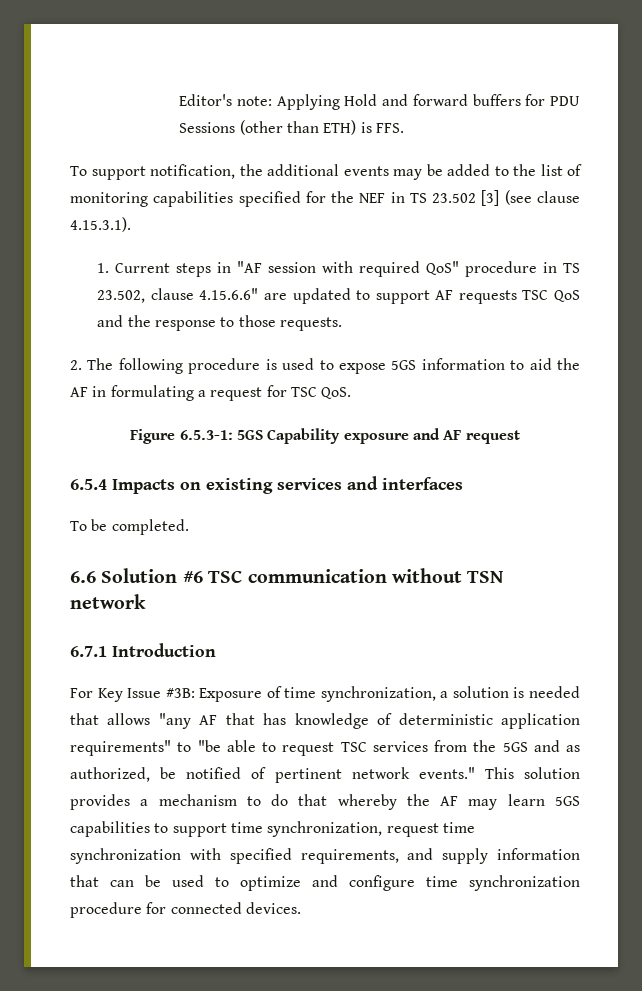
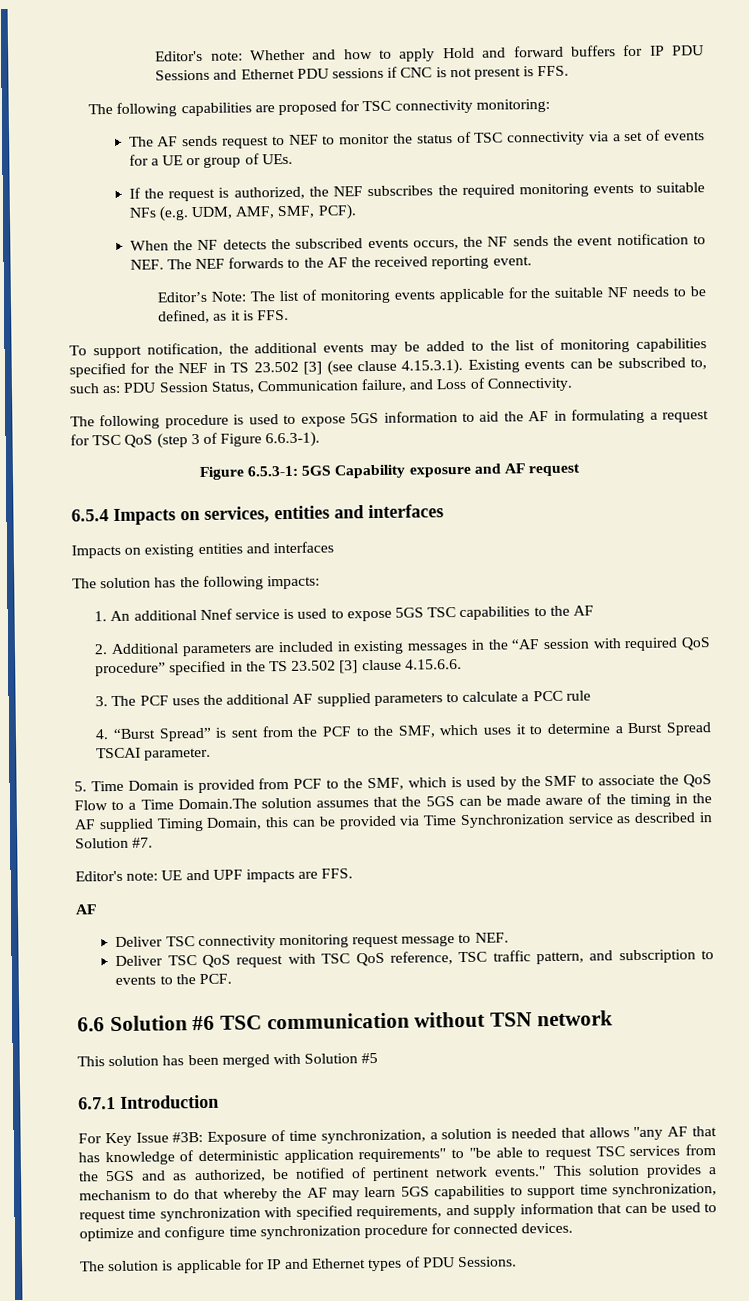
- Editor's note: Applying Hold and forward buffers for PDU Sessions (other than ETH) is FFS.
+ Editor's note: Whether and how to apply Hold and forward buffers for IP PDU Sessions and Ethernet PDU sessions if CNC is not present is FFS.
+ The following capabilities are proposed for TSC connectivity monitoring:
+ The AF sends request to NEF to monitor the status of TSC connectivity via a set of events for a UE or group of UEs.
+ If the request is authorized, the NEF subscribes the required monitoring events to suitable NFs (e.g. UDM, AMF, SMF, PCF).
+ When the NF detects the subscribed events occurs, the NF sends the event notification to NEF. The NEF forwards to the AF the received reporting event.
+ Editor’s Note: The list of monitoring events applicable for the suitable NF needs to be defined, as it is FFS.
- To support notification, the additional events may be added to the list of monitoring capabilities specified for the NEF in TS 23.502 [3] (see clause 4.15.3.1).
- 1. Current steps in "AF session with required QoS" procedure in TS 23.502, clause 4.15.6.6" are updated to support AF requests TSC QoS and the response to those requests.
- 2. The following procedure is used to expose 5GS information to aid the AF in formulating a request for TSC QoS.
+ To support notification, the additional events may be added to the list of monitoring capabilities specified for the NEF in TS 23.502 [3] (see clause 4.15.3.1). Existing events can be subscribed to, such as: PDU Session Status, Communication failure, and Loss of Connectivity.
+ The following procedure is used to expose 5GS information to aid the AF in formulating a request for TSC QoS (step 3 of Figure 6.6.3-1).
- 6.5.4 Impacts on existing services and interfaces
- To be completed.
+ 6.5.4 Impacts on services, entities and interfaces
+ Impacts on existing entities and interfaces
+ The solution has the following impacts:
+ 1. An additional Nnef service is used to expose 5GS TSC capabilities to the AF
+ 2. Additional parameters are included in existing messages in the “AF session with required QoS procedure” specified in the TS 23.502 [3] clause 4.15.6.6.
+ 3. The PCF uses the additional AF supplied parameters to calculate a PCC rule
+ 4. “Burst Spread” is sent from the PCF to the SMF, which uses it to determine a Burst Spread TSCAI parameter.
+ 5. Time Domain is provided from PCF to the SMF, which is used by the SMF to associate the QoS Flow to a Time Domain.The solution assumes that the 5GS can be made aware of the timing in the AF supplied Timing Domain, this can be provided via Time Synchronization service as described in Solution #7.
+ Editor's note: UE and UPF impacts are FFS.
+ AF
+ Deliver TSC connectivity monitoring request message to NEF.
+ Deliver TSC QoS request with TSC QoS reference, TSC traffic pattern, and subscription to events to the PCF.
+ This solution has been merged with Solution #5
+ The solution is applicable for IP and Ethernet types of PDU Sessions.

